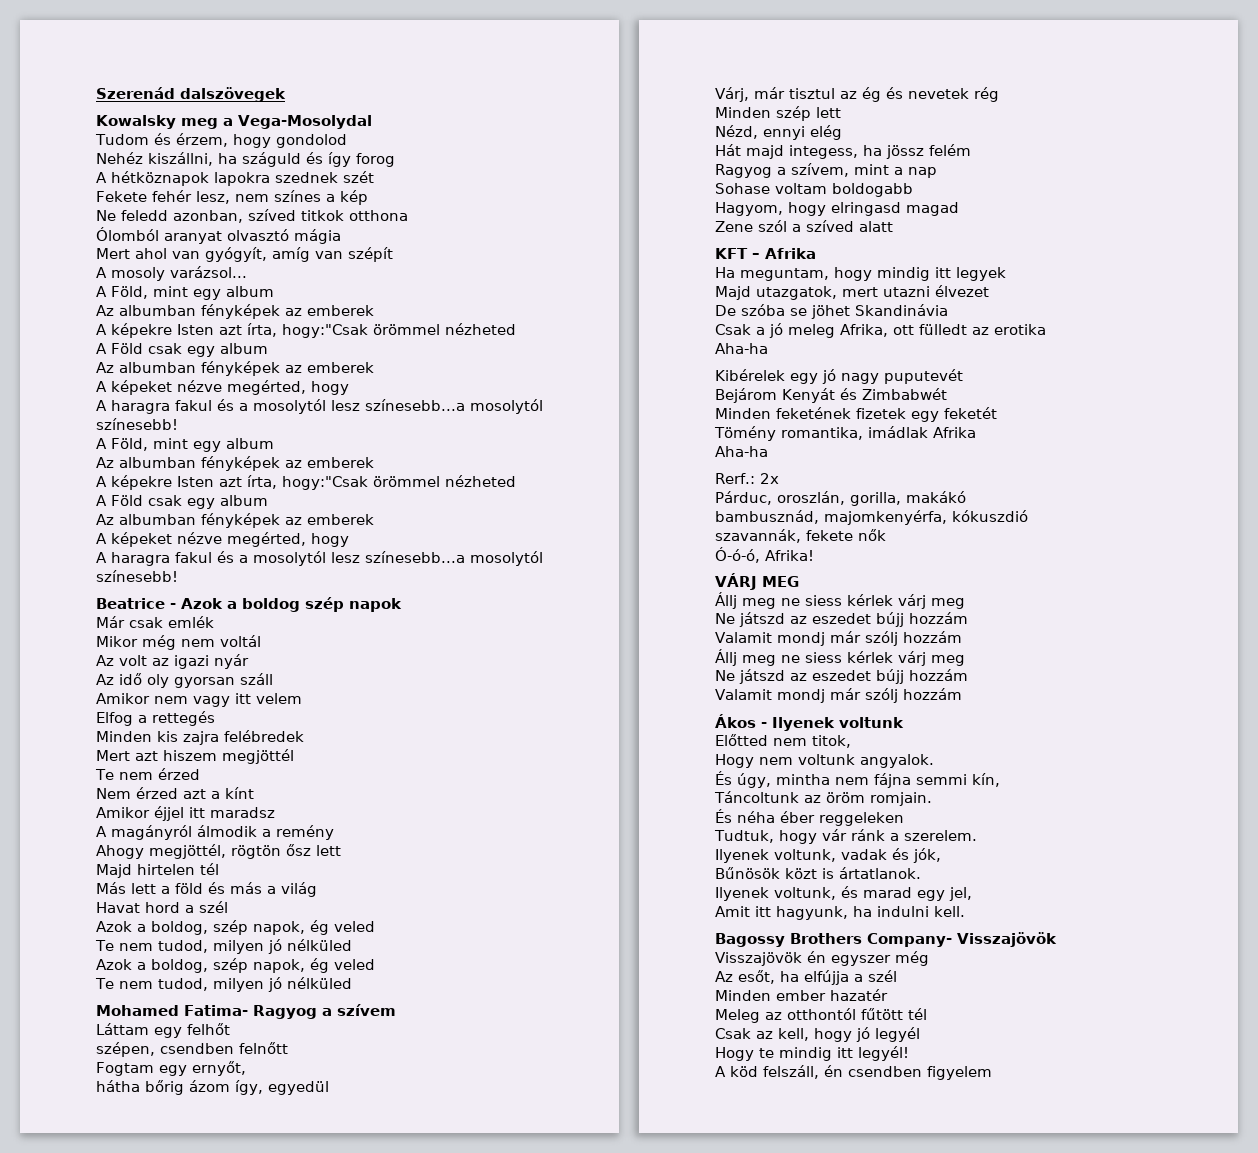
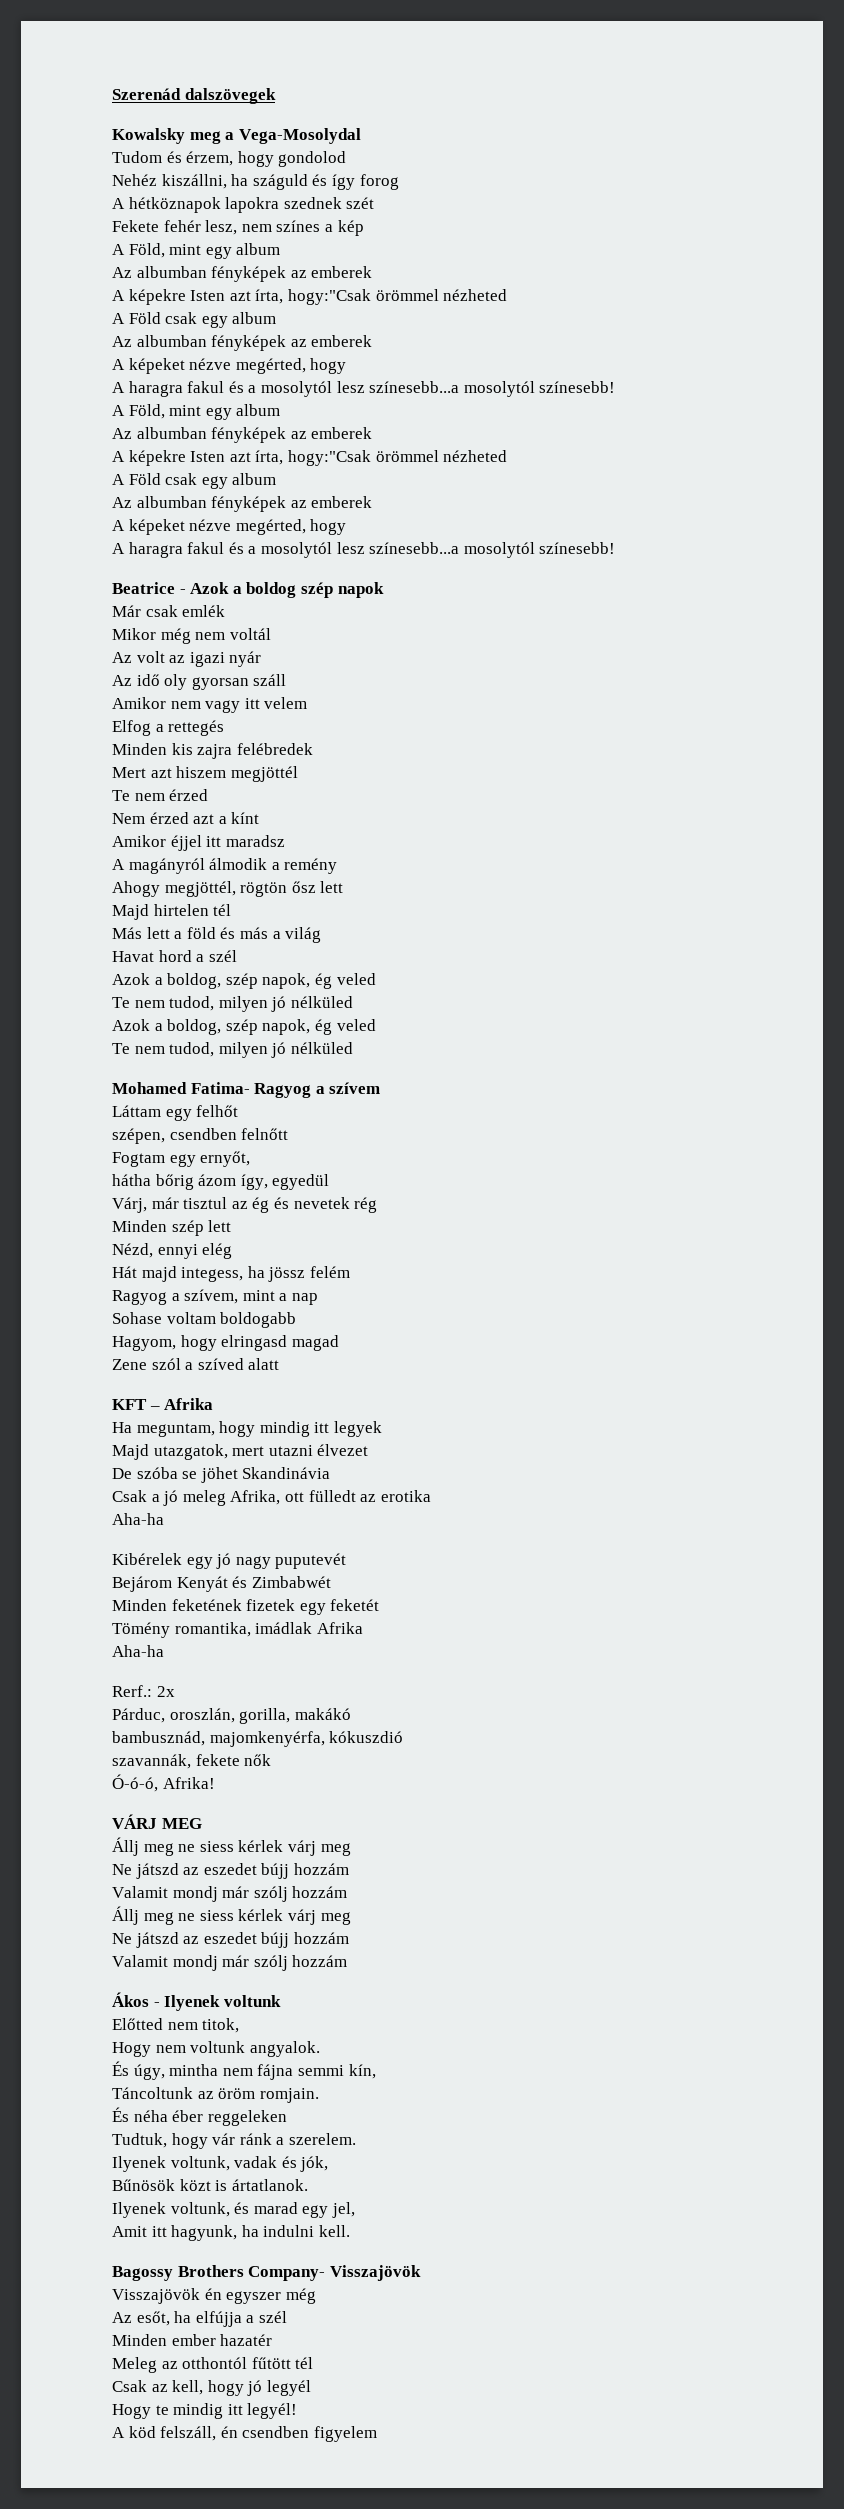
- Ne feledd azonban, szíved titkok otthona
- Ólomból aranyat olvasztó mágia
- Mert ahol van gyógyít, amíg van szépít
- A mosoly varázsol...

